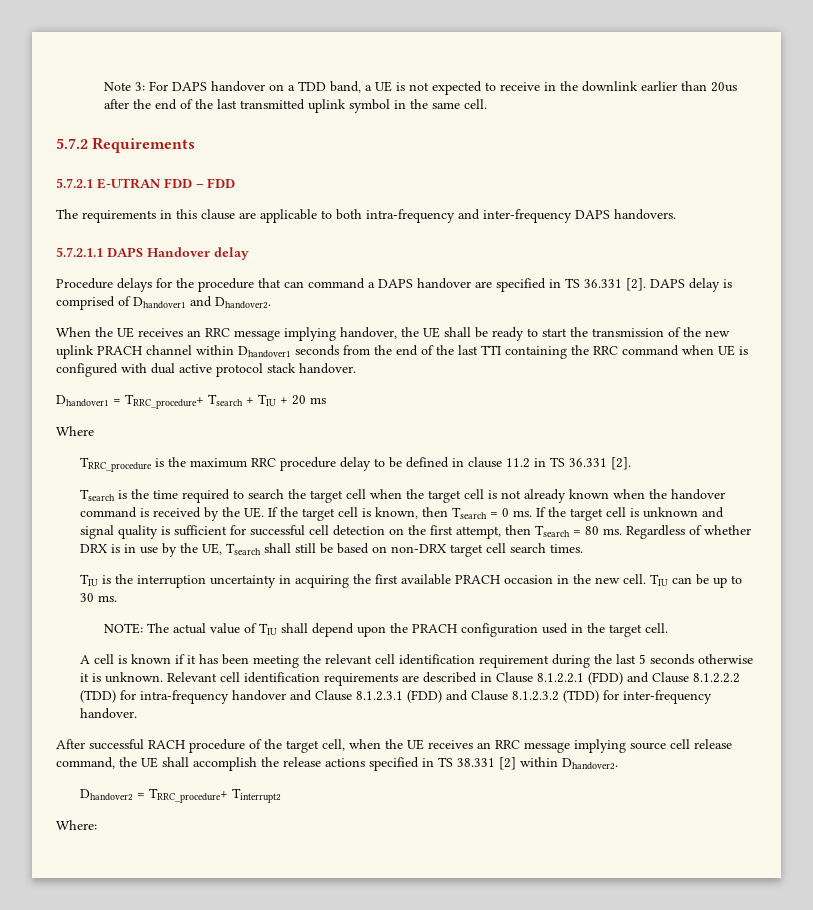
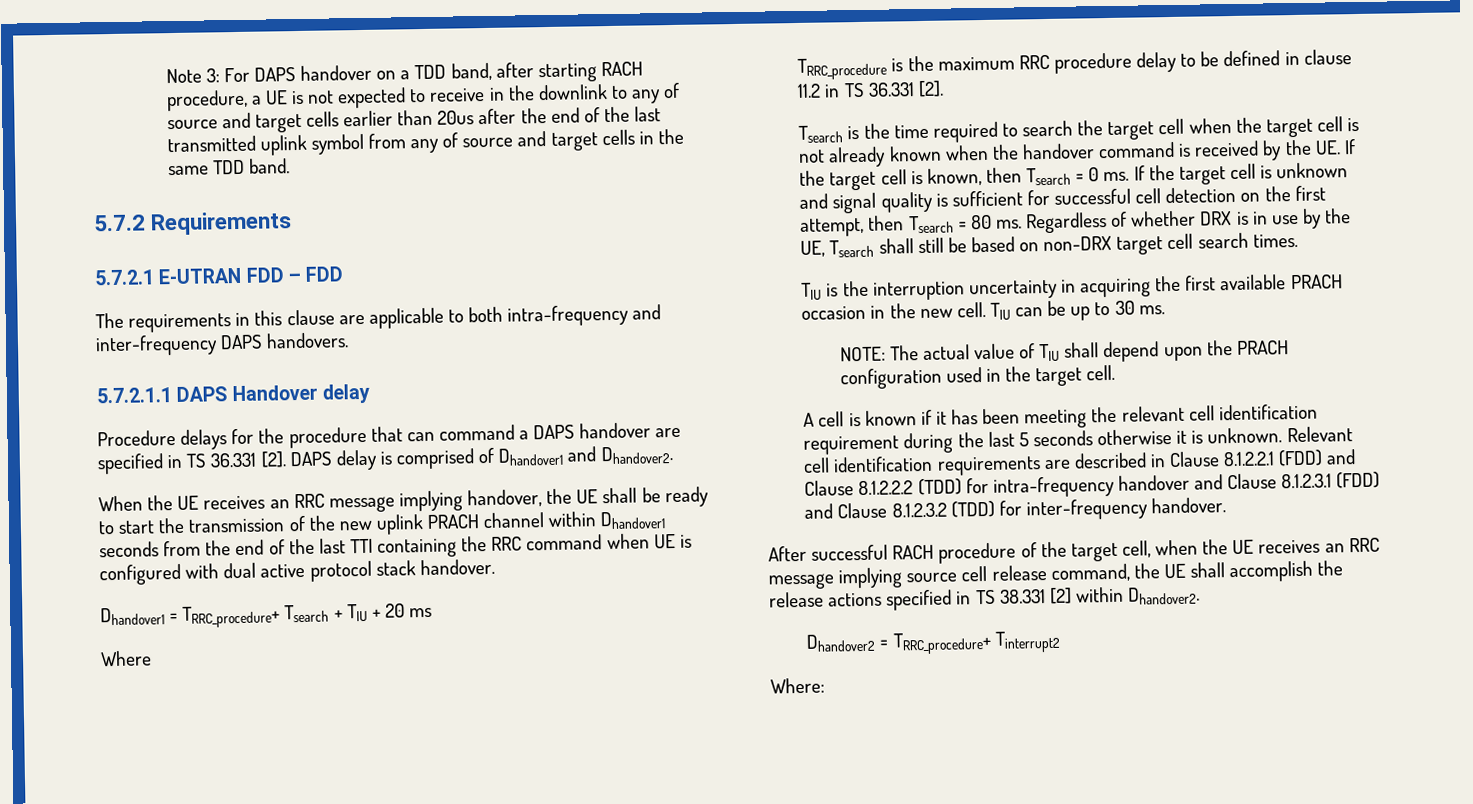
- Note 3: For DAPS handover on a TDD band, a UE is not expected to receive in the downlink earlier than 20us after the end of the last transmitted uplink symbol in the same cell.
+ Note 3: For DAPS handover on a TDD band, after starting RACH procedure, a UE is not expected to receive in the downlink to any of source and target cells earlier than 20us after the end of the last transmitted uplink symbol from any of source and target cells in the same TDD band.

